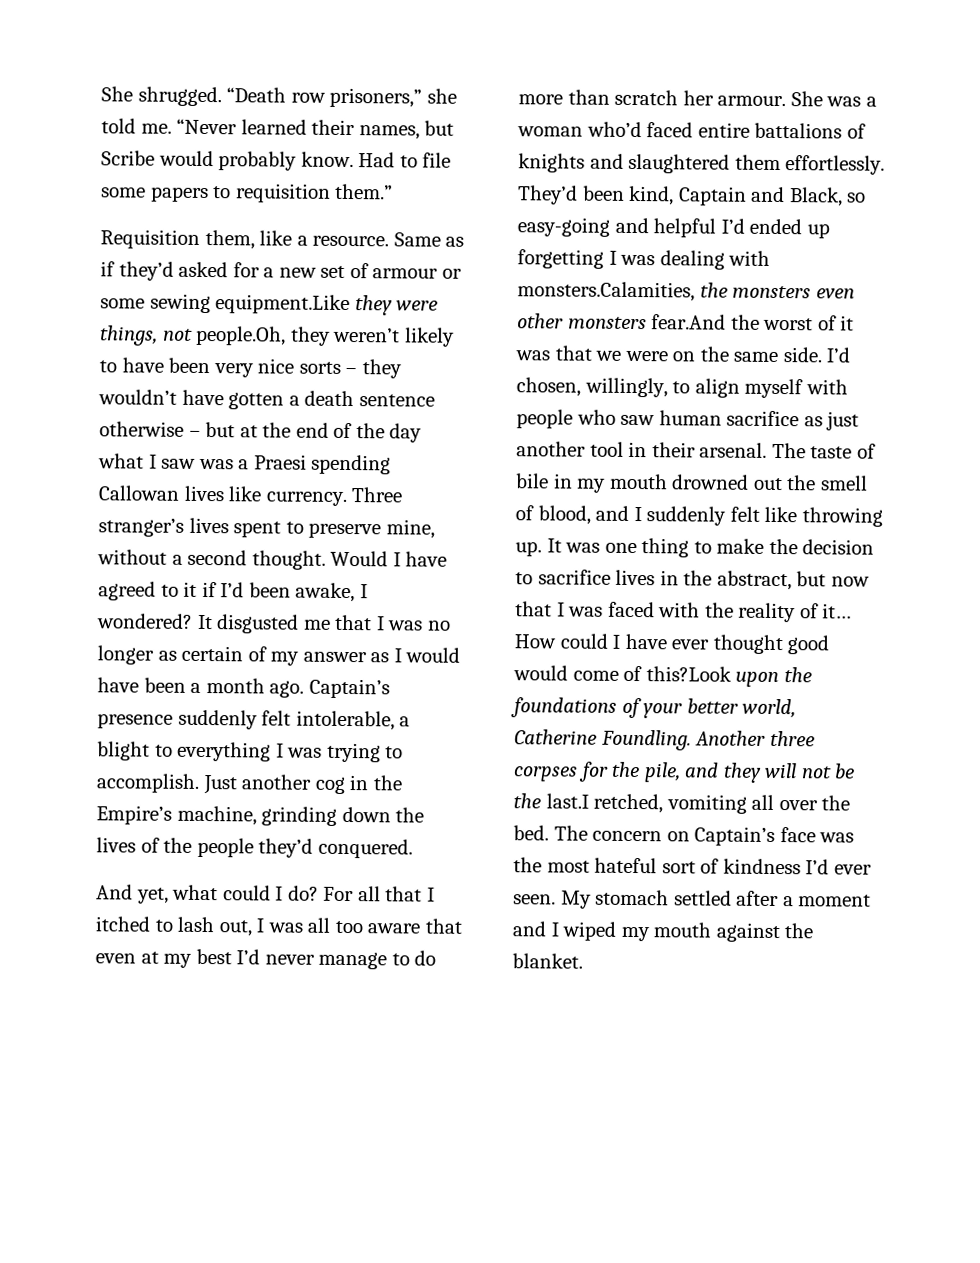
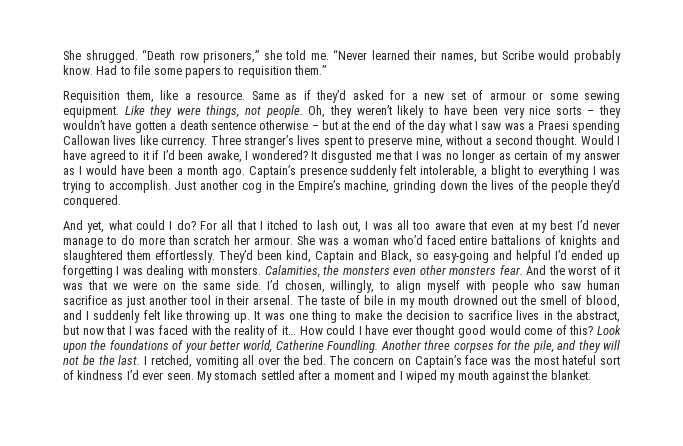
- Same as if they’d asked for a new set of armour or some sewing equipment.Like they were things, not people.Oh, they weren’t likely to have been very nice sorts – they wouldn’t have gotten a death sentence otherwise – but at the end of the day what I saw was a Praesi spending Callowan lives like currency.
+ Same as if they’d asked for a new set of armour or some sewing equipment. Like they were things, not people. Oh, they weren’t likely to have been very nice sorts – they wouldn’t have gotten a death sentence otherwise – but at the end of the day what I saw was a Praesi spending Callowan lives like currency.
- They’d been kind, Captain and Black, so easy-going and helpful I’d ended up forgetting I was dealing with monsters.Calamities, the monsters even other monsters fear.And the worst of it was that we were on the same side.
+ They’d been kind, Captain and Black, so easy-going and helpful I’d ended up forgetting I was dealing with monsters. Calamities, the monsters even other monsters fear. And the worst of it was that we were on the same side.
- How could I have ever thought good would come of this?Look upon the foundations of your better world, Catherine Foundling.
+ How could I have ever thought good would come of this? Look upon the foundations of your better world, Catherine Foundling.
- Another three corpses for the pile, and they will not be the last.I retched, vomiting all over the bed.
+ Another three corpses for the pile, and they will not be the last. I retched, vomiting all over the bed.

